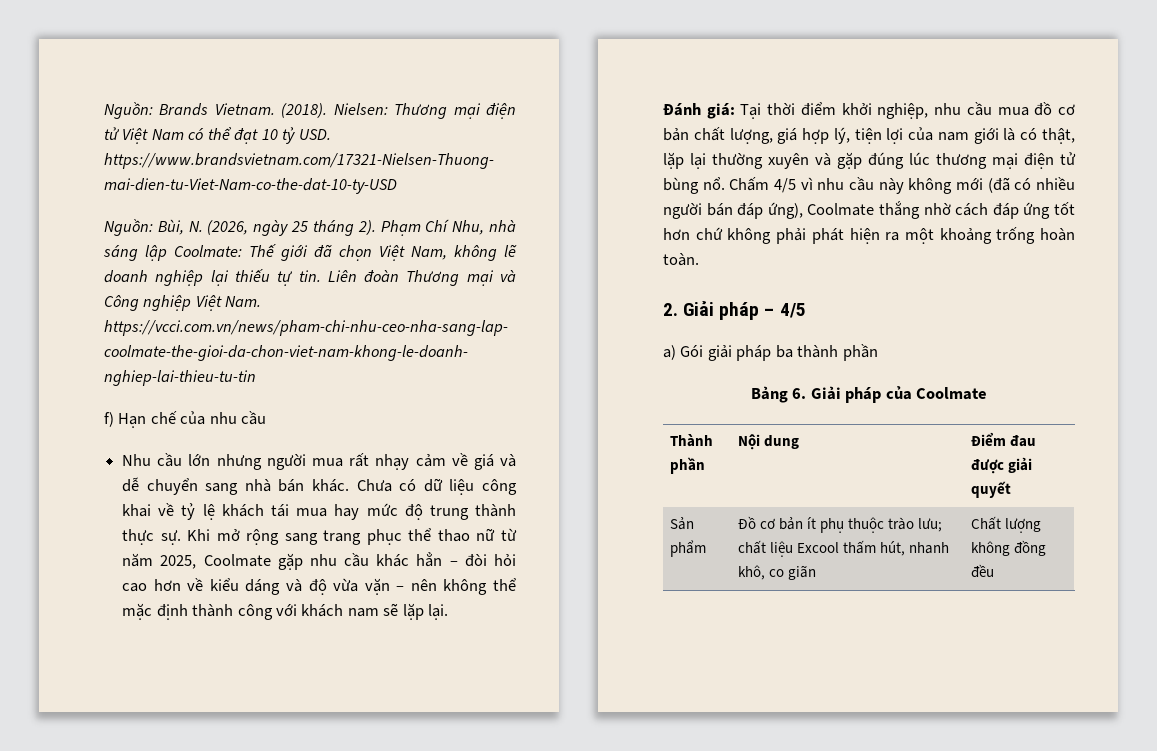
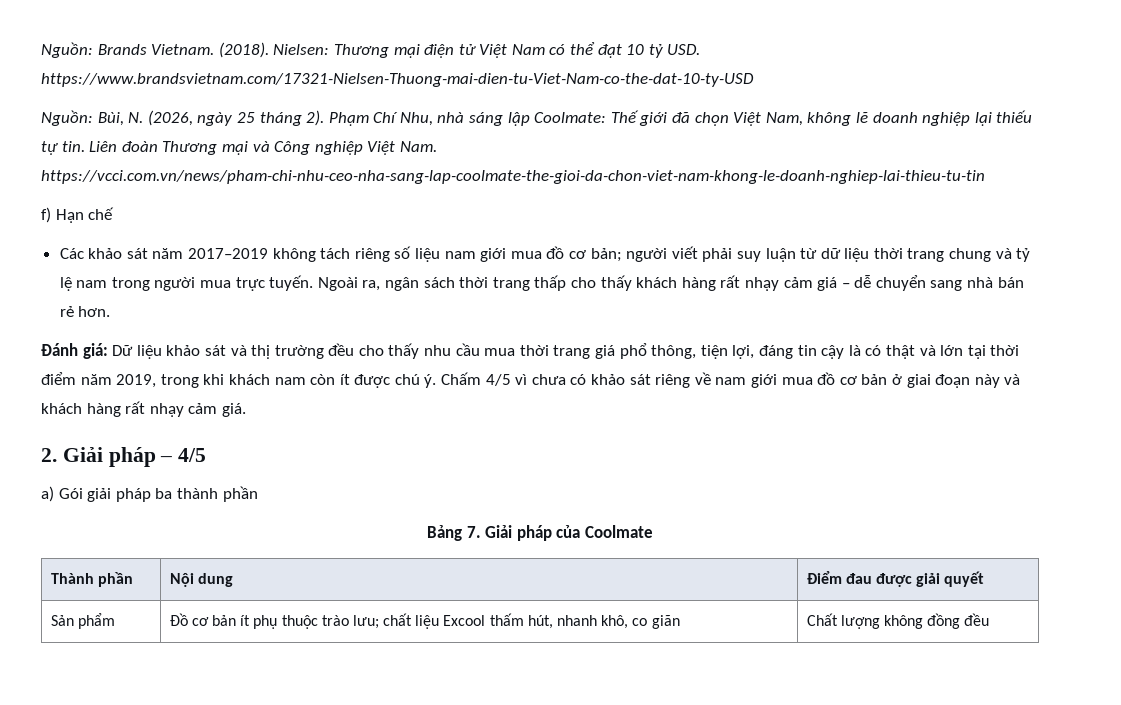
- f) Hạn chế của nhu cầu
- Nhu cầu lớn nhưng người mua rất nhạy cảm về giá và dễ chuyển sang nhà bán khác. Chưa có dữ liệu công khai về tỷ lệ khách tái mua hay mức độ trung thành thực sự. Khi mở rộng sang trang phục thể thao nữ từ năm 2025, Coolmate gặp nhu cầu khác hẳn – đòi hỏi cao hơn về kiểu dáng và độ vừa vặn – nên không thể mặc định thành công với khách nam sẽ lặp lại.
- Đánh giá: Tại thời điểm khởi nghiệp, nhu cầu mua đồ cơ bản chất lượng, giá hợp lý, tiện lợi của nam giới là có thật, lặp lại thường xuyên và gặp đúng lúc thương mại điện tử bùng nổ. Chấm 4/5 vì nhu cầu này không mới (đã có nhiều người bán đáp ứng), Coolmate thắng nhờ cách đáp ứng tốt hơn chứ không phải phát hiện ra một khoảng trống hoàn toàn.
+ f) Hạn chế
+ Các khảo sát năm 2017–2019 không tách riêng số liệu nam giới mua đồ cơ bản; người viết phải suy luận từ dữ liệu thời trang chung và tỷ lệ nam trong người mua trực tuyến. Ngoài ra, ngân sách thời trang thấp cho thấy khách hàng rất nhạy cảm giá – dễ chuyển sang nhà bán rẻ hơn.
+ Đánh giá: Dữ liệu khảo sát và thị trường đều cho thấy nhu cầu mua thời trang giá phổ thông, tiện lợi, đáng tin cậy là có thật và lớn tại thời điểm năm 2019, trong khi khách nam còn ít được chú ý. Chấm 4/5 vì chưa có khảo sát riêng về nam giới mua đồ cơ bản ở giai đoạn này và khách hàng rất nhạy cảm giá.
- Bảng 6. Giải pháp của Coolmate
+ Bảng 7. Giải pháp của Coolmate

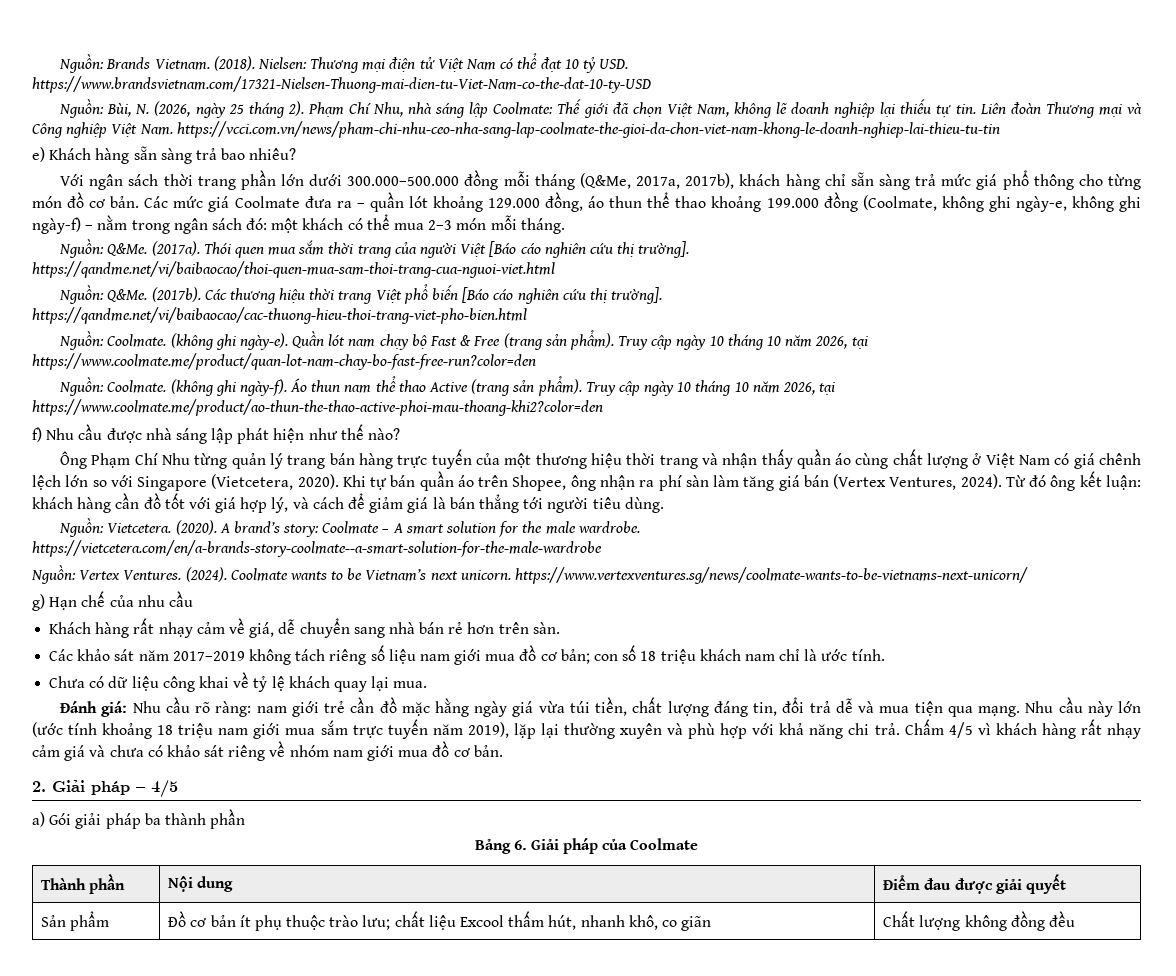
- f) Hạn chế
+ e) Khách hàng sẵn sàng trả bao nhiêu?
+ Với ngân sách thời trang phần lớn dưới 300.000–500.000 đồng mỗi tháng (Q&Me, 2017a, 2017b), khách hàng chỉ sẵn sàng trả mức giá phổ thông cho từng món đồ cơ bản. Các mức giá Coolmate đưa ra – quần lót khoảng 129.000 đồng, áo thun thể thao khoảng 199.000 đồng (Coolmate, không ghi ngày-e, không ghi ngày-f) – nằm trong ngân sách đó: một khách có thể mua 2–3 món mỗi tháng.
+ Nguồn: Q&Me. (2017a). Thói quen mua sắm thời trang của người Việt [Báo cáo nghiên cứu thị trường]. https://qandme.net/vi/baibaocao/thoi-quen-mua-sam-thoi-trang-cua-nguoi-viet.html
+ Nguồn: Q&Me. (2017b). Các thương hiệu thời trang Việt phổ biến [Báo cáo nghiên cứu thị trường]. https://qandme.net/vi/baibaocao/cac-thuong-hieu-thoi-trang-viet-pho-bien.html
+ Nguồn: Coolmate. (không ghi ngày-e). Quần lót nam chạy bộ Fast & Free (trang sản phẩm). Truy cập ngày 10 tháng 10 năm 2026, tại https://www.coolmate.me/product/quan-lot-nam-chay-bo-fast-free-run?color=den
+ Nguồn: Coolmate. (không ghi ngày-f). Áo thun nam thể thao Active (trang sản phẩm). Truy cập ngày 10 tháng 10 năm 2026, tại https://www.coolmate.me/product/ao-thun-the-thao-active-phoi-mau-thoang-khi2?color=den
+ f) Nhu cầu được nhà sáng lập phát hiện như thế nào?
+ Ông Phạm Chí Nhu từng quản lý trang bán hàng trực tuyến của một thương hiệu thời trang và nhận thấy quần áo cùng chất lượng ở Việt Nam có giá chênh lệch lớn so với Singapore (Vietcetera, 2020). Khi tự bán quần áo trên Shopee, ông nhận ra phí sàn làm tăng giá bán (Vertex Ventures, 2024). Từ đó ông kết luận: khách hàng cần đồ tốt với giá hợp lý, và cách để giảm giá là bán thẳng tới người tiêu dùng.
+ Nguồn: Vietcetera. (2020). A brand’s story: Coolmate – A smart solution for the male wardrobe. https://vietcetera.com/en/a-brands-story-coolmate--a-smart-solution-for-the-male-wardrobe
+ Nguồn: Vertex Ventures. (2024). Coolmate wants to be Vietnam’s next unicorn. https://www.vertexventures.sg/news/coolmate-wants-to-be-vietnams-next-unicorn/
+ g) Hạn chế của nhu cầu
+ Khách hàng rất nhạy cảm về giá, dễ chuyển sang nhà bán rẻ hơn trên sàn.
- Các khảo sát năm 2017–2019 không tách riêng số liệu nam giới mua đồ cơ bản; người viết phải suy luận từ dữ liệu thời trang chung và tỷ lệ nam trong người mua trực tuyến. Ngoài ra, ngân sách thời trang thấp cho thấy khách hàng rất nhạy cảm giá – dễ chuyển sang nhà bán rẻ hơn.
- Đánh giá: Dữ liệu khảo sát và thị trường đều cho thấy nhu cầu mua thời trang giá phổ thông, tiện lợi, đáng tin cậy là có thật và lớn tại thời điểm năm 2019, trong khi khách nam còn ít được chú ý. Chấm 4/5 vì chưa có khảo sát riêng về nam giới mua đồ cơ bản ở giai đoạn này và khách hàng rất nhạy cảm giá.
+ Các khảo sát năm 2017–2019 không tách riêng số liệu nam giới mua đồ cơ bản; con số 18 triệu khách nam chỉ là ước tính.
+ Chưa có dữ liệu công khai về tỷ lệ khách quay lại mua.
+ Đánh giá: Nhu cầu rõ ràng: nam giới trẻ cần đồ mặc hằng ngày giá vừa túi tiền, chất lượng đáng tin, đổi trả dễ và mua tiện qua mạng. Nhu cầu này lớn (ước tính khoảng 18 triệu nam giới mua sắm trực tuyến năm 2019), lặp lại thường xuyên và phù hợp với khả năng chi trả. Chấm 4/5 vì khách hàng rất nhạy cảm giá và chưa có khảo sát riêng về nhóm nam giới mua đồ cơ bản.
- Bảng 7. Giải pháp của Coolmate
+ Bảng 6. Giải pháp của Coolmate

